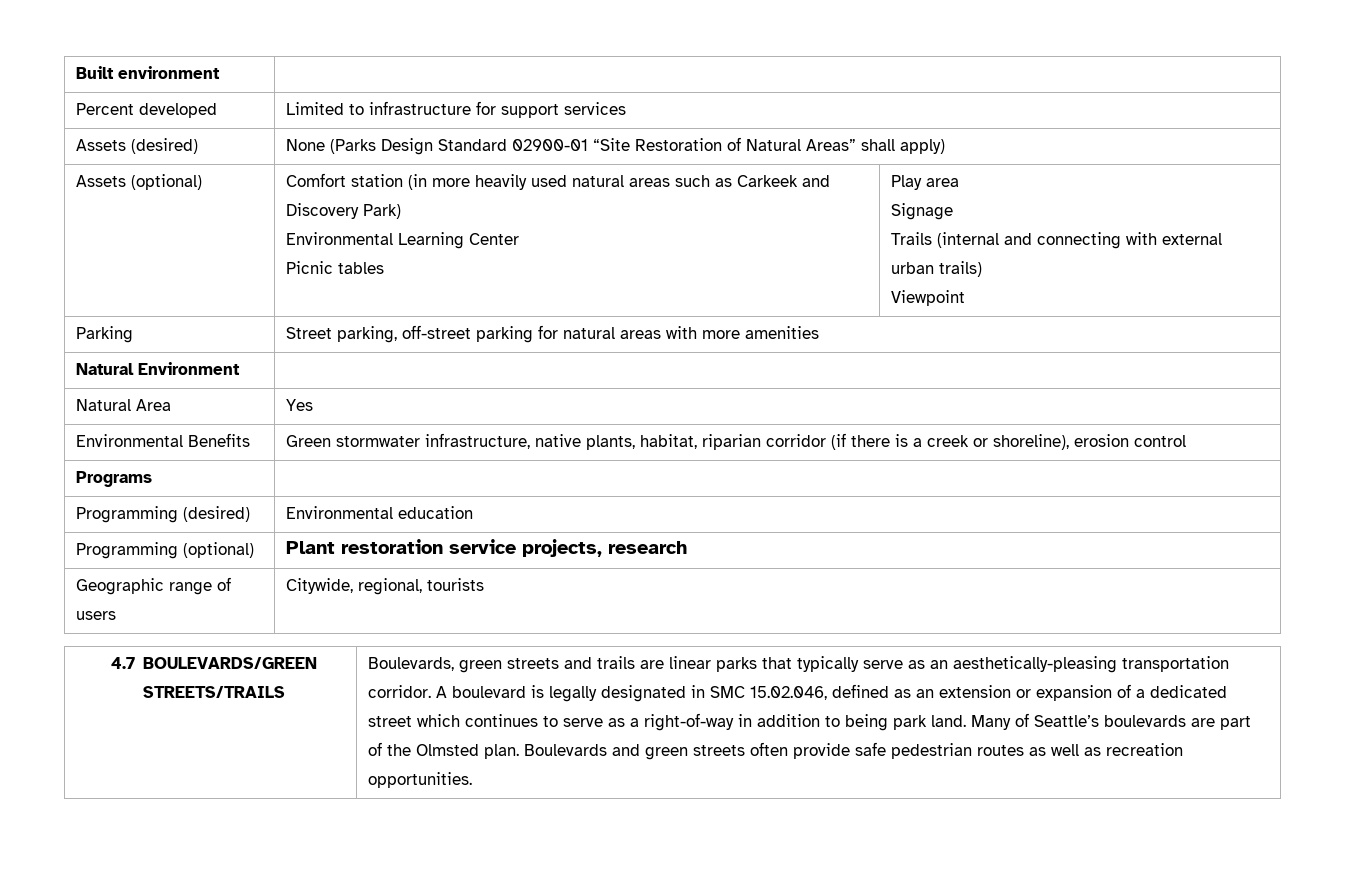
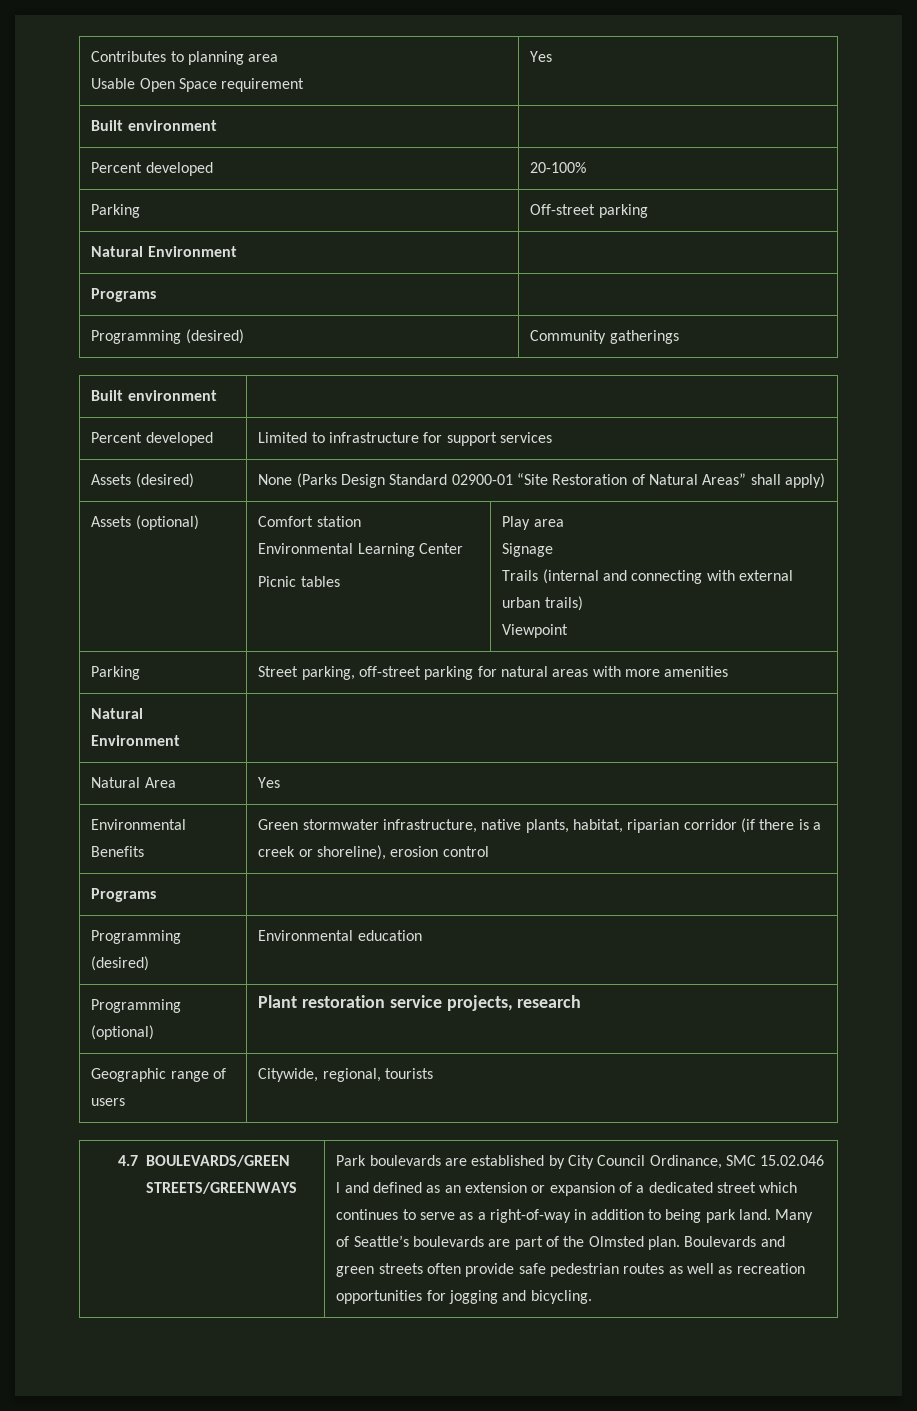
+ Contributes to planning area
+ Usable Open Space requirement | Yes
+ Built environment |
+ Percent developed | 20-100%
+ Parking | Off-street parking
+ Natural Environment |
+ Programs |
+ Programming (desired) | Community gatherings
- Assets (optional) | Comfort station (in more heavily used natural areas such as Carkeek and Discovery Park)
+ Assets (optional) | Comfort station
- 4.7 BOULEVARDS/GREEN STREETS/TRAILS | Boulevards, green streets and trails are linear parks that typically serve as an aesthetically-pleasing transportation corridor. A boulevard is legally designated in SMC 15.02.046, defined as an extension or expansion of a dedicated street which continues to serve as a right-of-way in addition to being park land.
+ 4.7 BOULEVARDS/GREEN STREETS/GREENWAYS | Park boulevards are established by City Council Ordinance, SMC 15.02.046 l and defined as an extension or expansion of a dedicated street which continues to serve as a right-of-way in addition to being park land.
- Boulevards and green streets often provide safe pedestrian routes as well as recreation opportunities.
+ Boulevards and green streets often provide safe pedestrian routes as well as recreation opportunities for jogging and bicycling.

